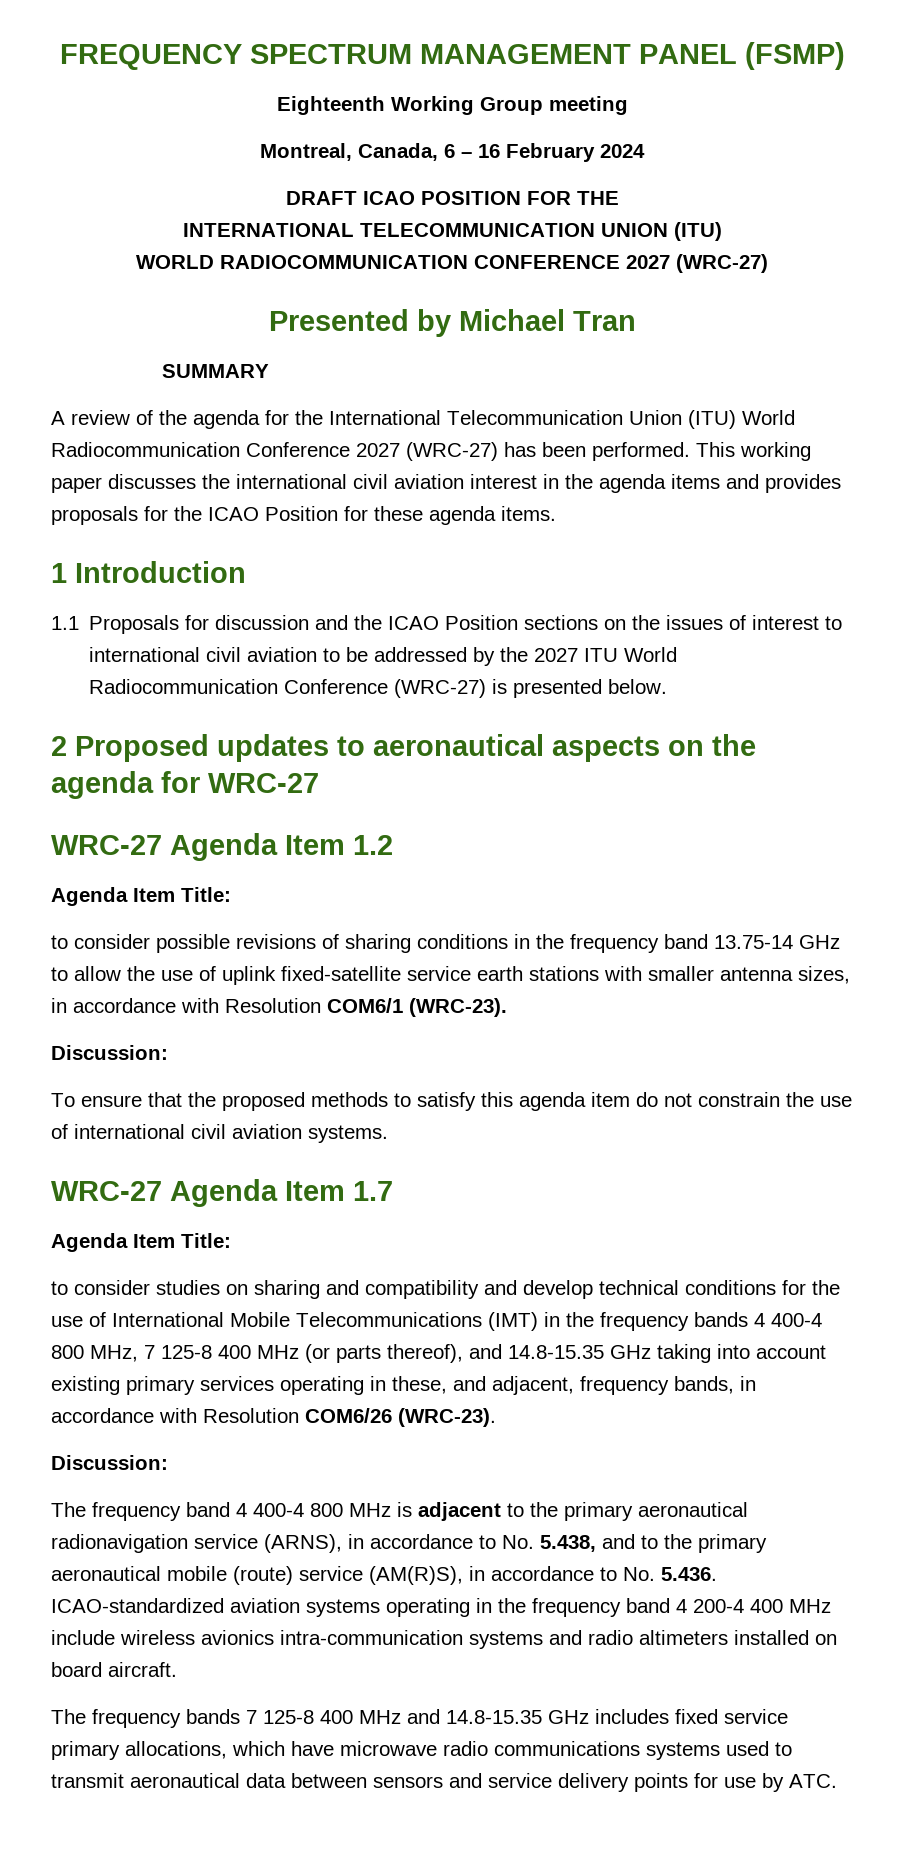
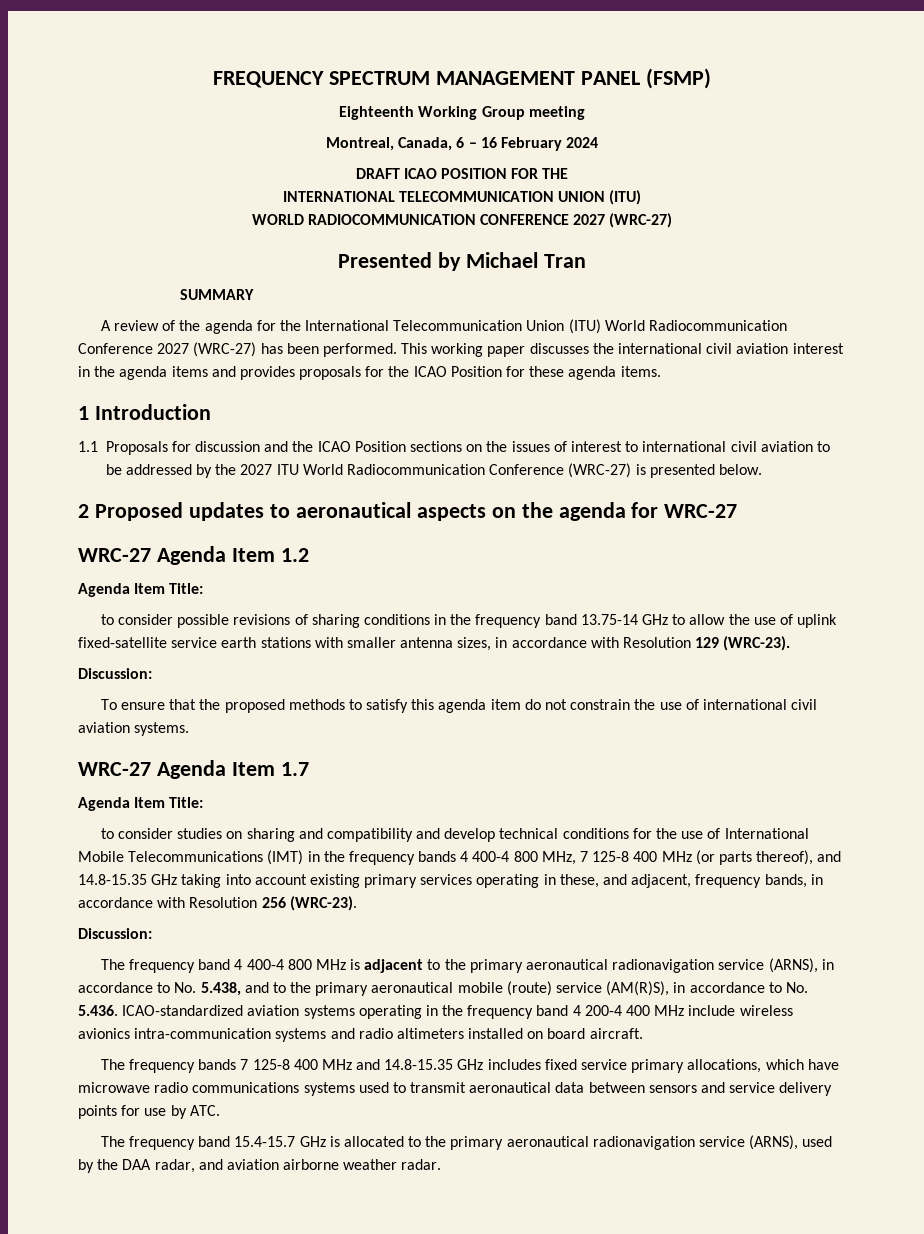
- to consider possible revisions of sharing conditions in the frequency band 13.75-14 GHz to allow the use of uplink fixed-satellite service earth stations with smaller antenna sizes, in accordance with Resolution COM6/1 (WRC-23).
+ to consider possible revisions of sharing conditions in the frequency band 13.75-14 GHz to allow the use of uplink fixed-satellite service earth stations with smaller antenna sizes, in accordance with Resolution 129 (WRC-23).
- to consider studies on sharing and compatibility and develop technical conditions for the use of International Mobile Telecommunications (IMT) in the frequency bands 4 400-4 800 MHz, 7 125-8 400 MHz (or parts thereof), and 14.8-15.35 GHz taking into account existing primary services operating in these, and adjacent, frequency bands, in accordance with Resolution COM6/26 (WRC-23).
+ to consider studies on sharing and compatibility and develop technical conditions for the use of International Mobile Telecommunications (IMT) in the frequency bands 4 400-4 800 MHz, 7 125-8 400 MHz (or parts thereof), and 14.8-15.35 GHz taking into account existing primary services operating in these, and adjacent, frequency bands, in accordance with Resolution 256 (WRC-23).
+ The frequency band 15.4-15.7 GHz is allocated to the primary aeronautical radionavigation service (ARNS), used by the DAA radar, and aviation airborne weather radar.

